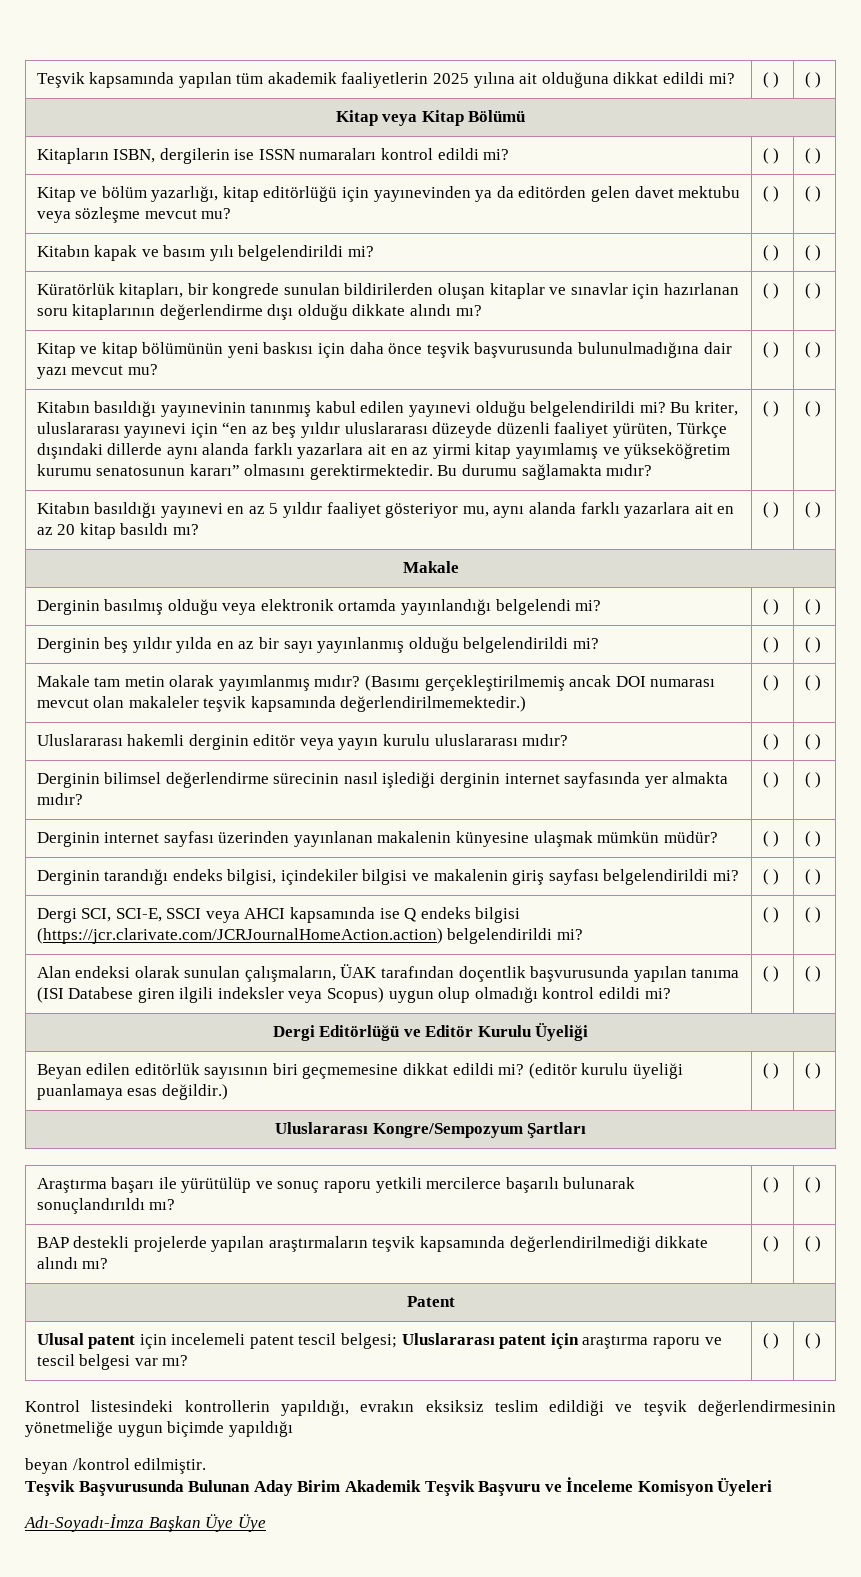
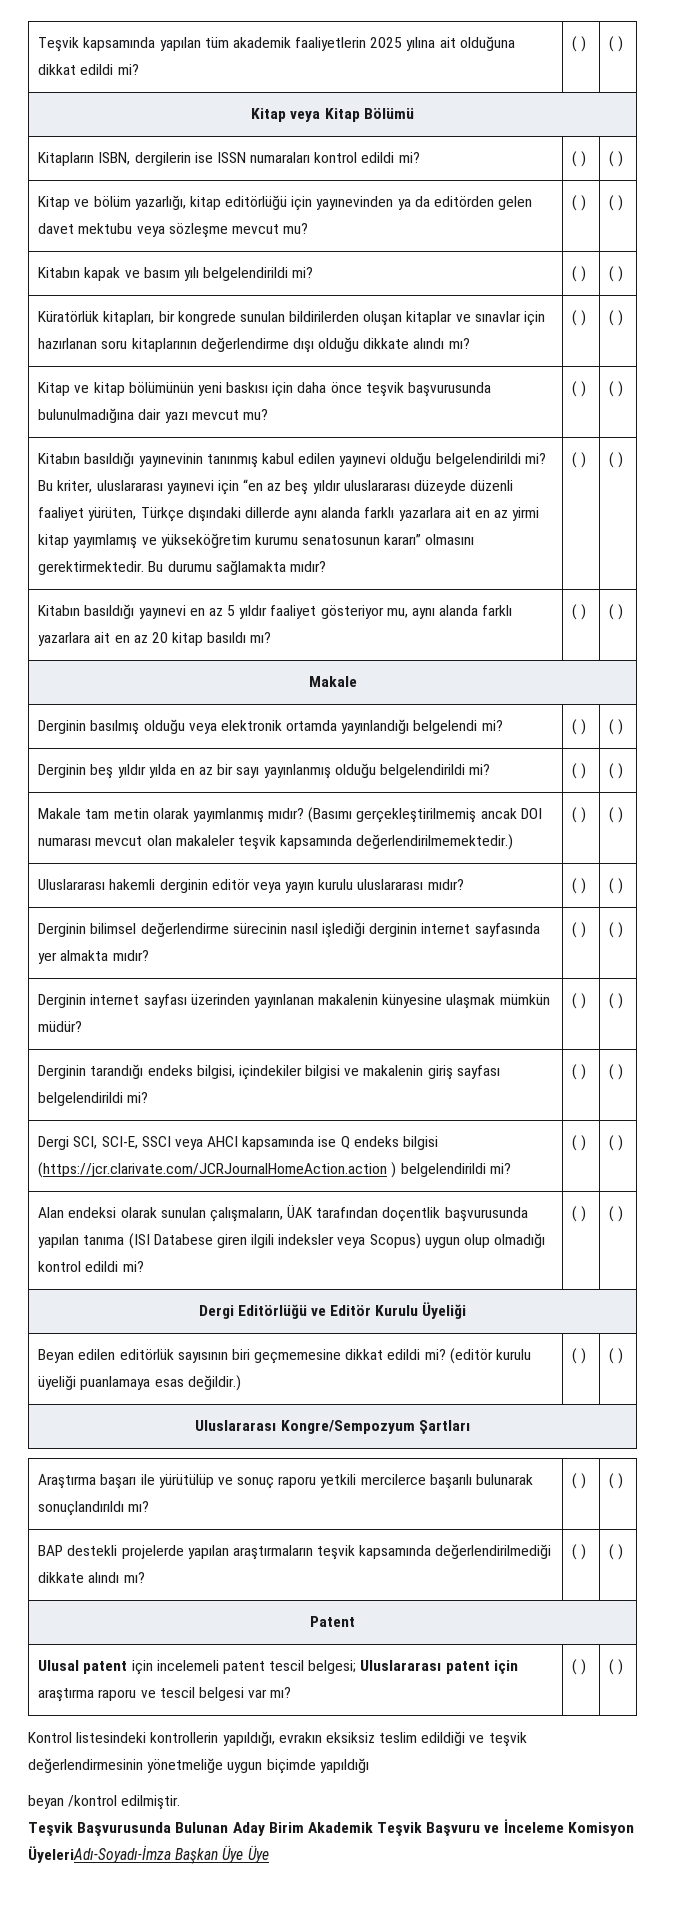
- Dergi SCI, SCI-E, SSCI veya AHCI kapsamında ise Q endeks bilgisi (https://jcr.clarivate.com/JCRJournalHomeAction.action) belgelendirildi mi? | ( ) | ( )
+ Dergi SCI, SCI-E, SSCI veya AHCI kapsamında ise Q endeks bilgisi (https://jcr.clarivate.com/JCRJournalHomeAction.action ) belgelendirildi mi? | ( ) | ( )
- Teşvik Başvurusunda Bulunan Aday Birim Akademik Teşvik Başvuru ve İnceleme Komisyon Üyeleri
- Adı-Soyadı-İmza Başkan Üye Üye
+ Teşvik Başvurusunda Bulunan Aday Birim Akademik Teşvik Başvuru ve İnceleme Komisyon ÜyeleriAdı-Soyadı-İmza Başkan Üye Üye

